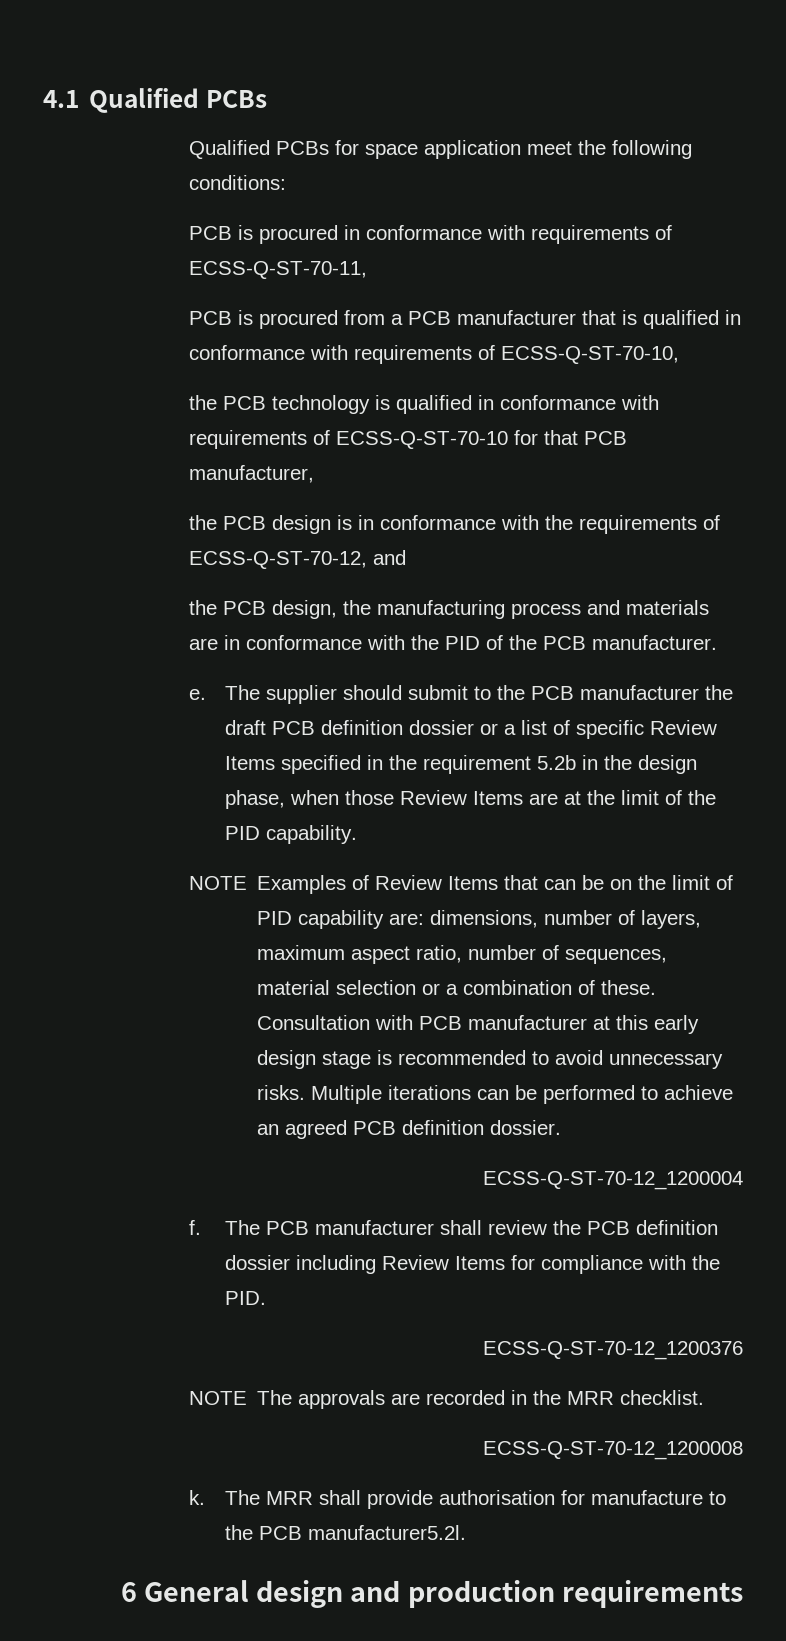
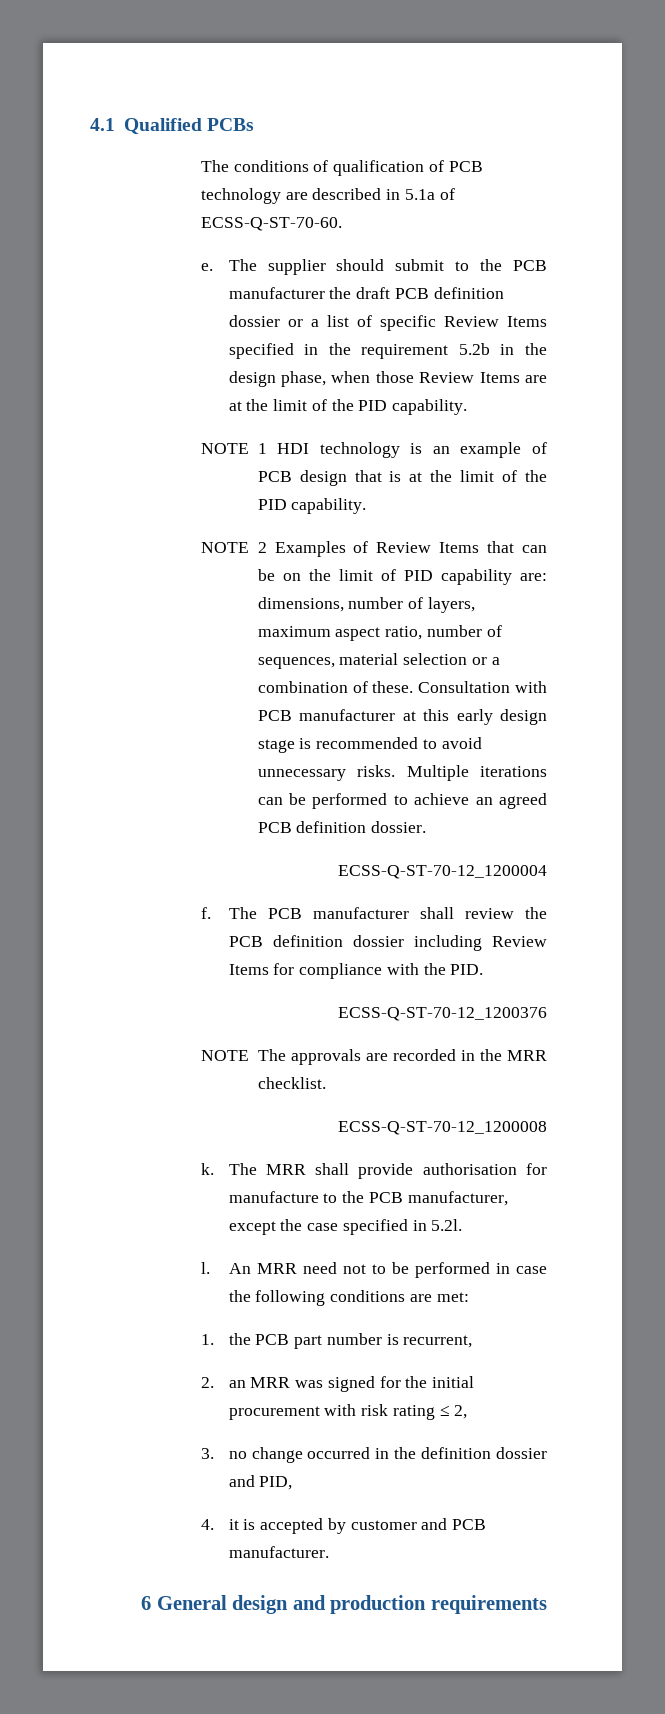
- Qualified PCBs for space application meet the following conditions:
- PCB is procured in conformance with requirements of ECSS-Q-ST-70-11,
- PCB is procured from a PCB manufacturer that is qualified in conformance with requirements of ECSS-Q-ST-70-10,
- the PCB technology is qualified in conformance with requirements of ECSS-Q-ST-70-10 for that PCB manufacturer,
- the PCB design is in conformance with the requirements of ECSS-Q-ST-70-12, and
- the PCB design, the manufacturing process and materials are in conformance with the PID of the PCB manufacturer.
+ The conditions of qualification of PCB technology are described in 5.1a of ECSS-Q-ST-70-60.
- NOTE Examples of Review Items that can be on the limit of PID capability are: dimensions, number of layers, maximum aspect ratio, number of sequences, material selection or a combination of these.
+ NOTE 1 HDI technology is an example of PCB design that is at the limit of the PID capability.
+ NOTE 2 Examples of Review Items that can be on the limit of PID capability are: dimensions, number of layers, maximum aspect ratio, number of sequences, material selection or a combination of these.
- The MRR shall provide authorisation for manufacture to the PCB manufacturer5.2l.
+ The MRR shall provide authorisation for manufacture to the PCB manufacturer, except the case specified in 5.2l.
+ l. An MRR need not to be performed in case the following conditions are met:
+ 1. the PCB part number is recurrent,
+ 2. an MRR was signed for the initial procurement with risk rating ≤ 2,
+ 3. no change occurred in the definition dossier and PID,
+ 4. it is accepted by customer and PCB manufacturer.

